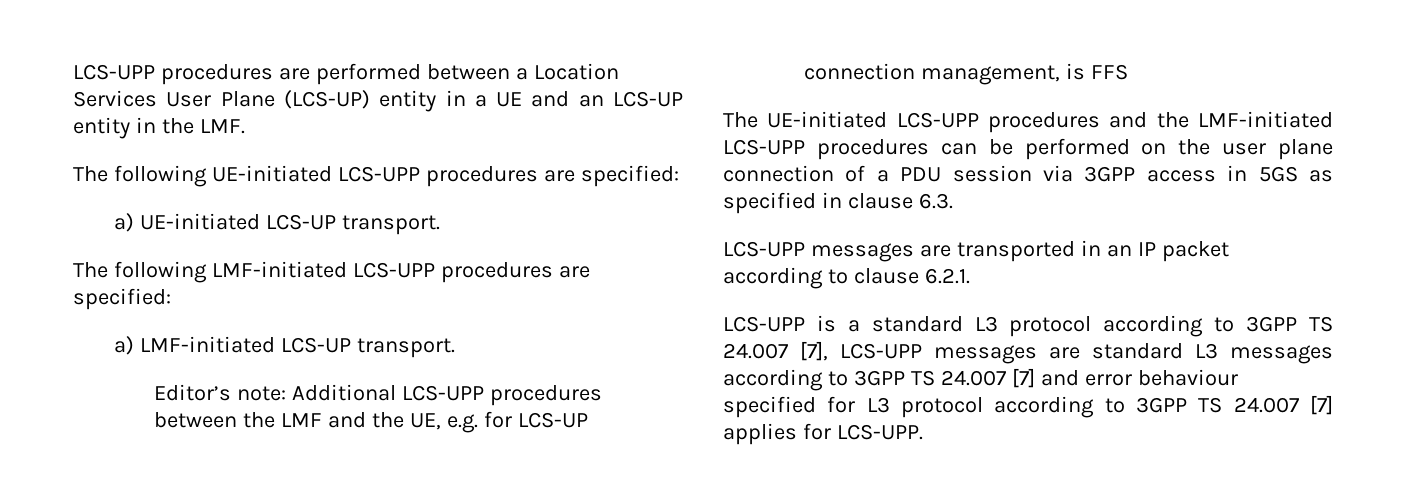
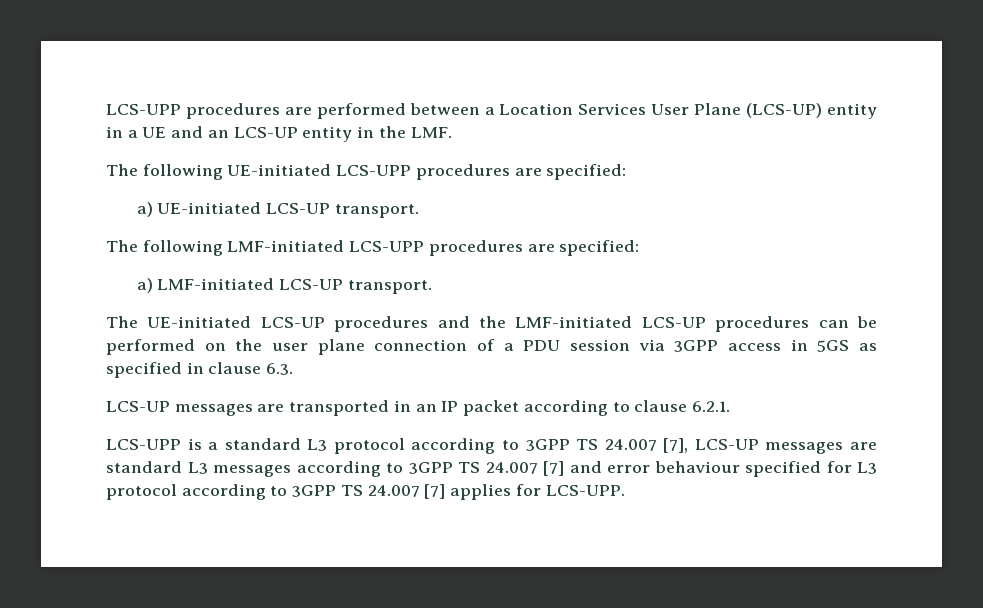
- Editor’s note: Additional LCS-UPP procedures between the LMF and the UE, e.g. for LCS-UP connection management, is FFS
- The UE-initiated LCS-UPP procedures and the LMF-initiated LCS-UPP procedures can be performed on the user plane connection of a PDU session via 3GPP access in 5GS as specified in clause 6.3.
+ The UE-initiated LCS-UP procedures and the LMF-initiated LCS-UP procedures can be performed on the user plane connection of a PDU session via 3GPP access in 5GS as specified in clause 6.3.
- LCS-UPP messages are transported in an IP packet according to clause 6.2.1.
+ LCS-UP messages are transported in an IP packet according to clause 6.2.1.
- LCS-UPP is a standard L3 protocol according to 3GPP TS 24.007 [7], LCS-UPP messages are standard L3 messages according to 3GPP TS 24.007 [7] and error behaviour specified for L3 protocol according to 3GPP TS 24.007 [7] applies for LCS-UPP.
+ LCS-UPP is a standard L3 protocol according to 3GPP TS 24.007 [7], LCS-UP messages are standard L3 messages according to 3GPP TS 24.007 [7] and error behaviour specified for L3 protocol according to 3GPP TS 24.007 [7] applies for LCS-UPP.

